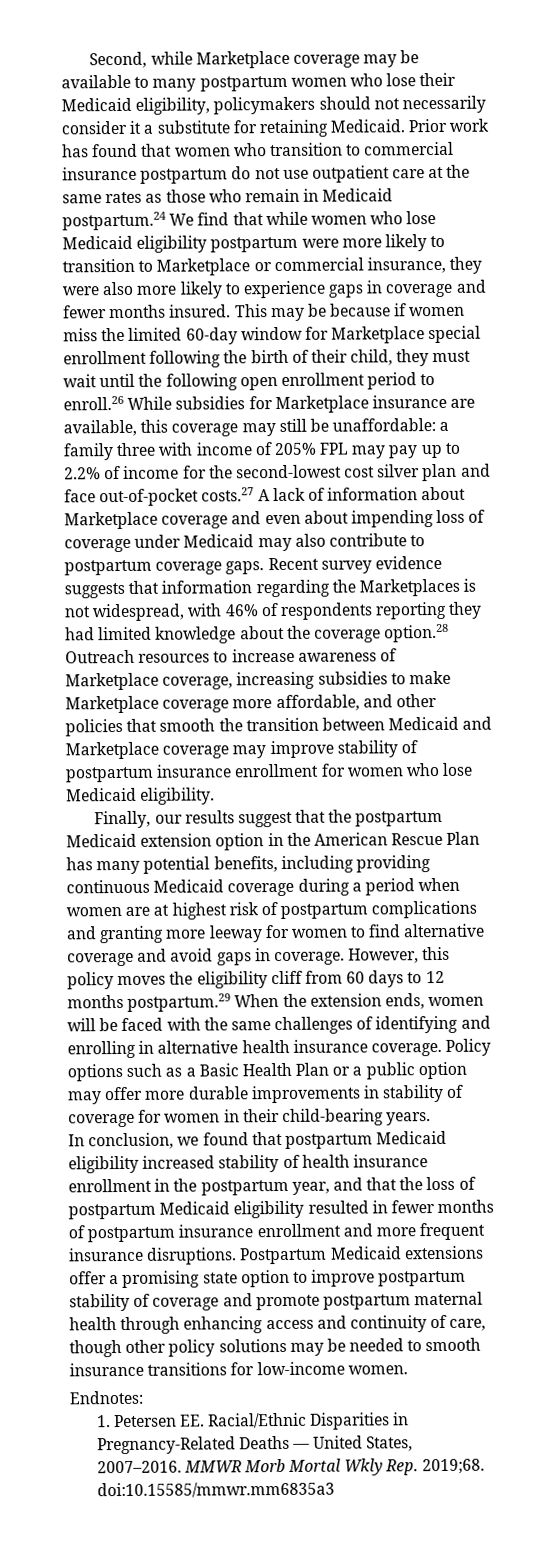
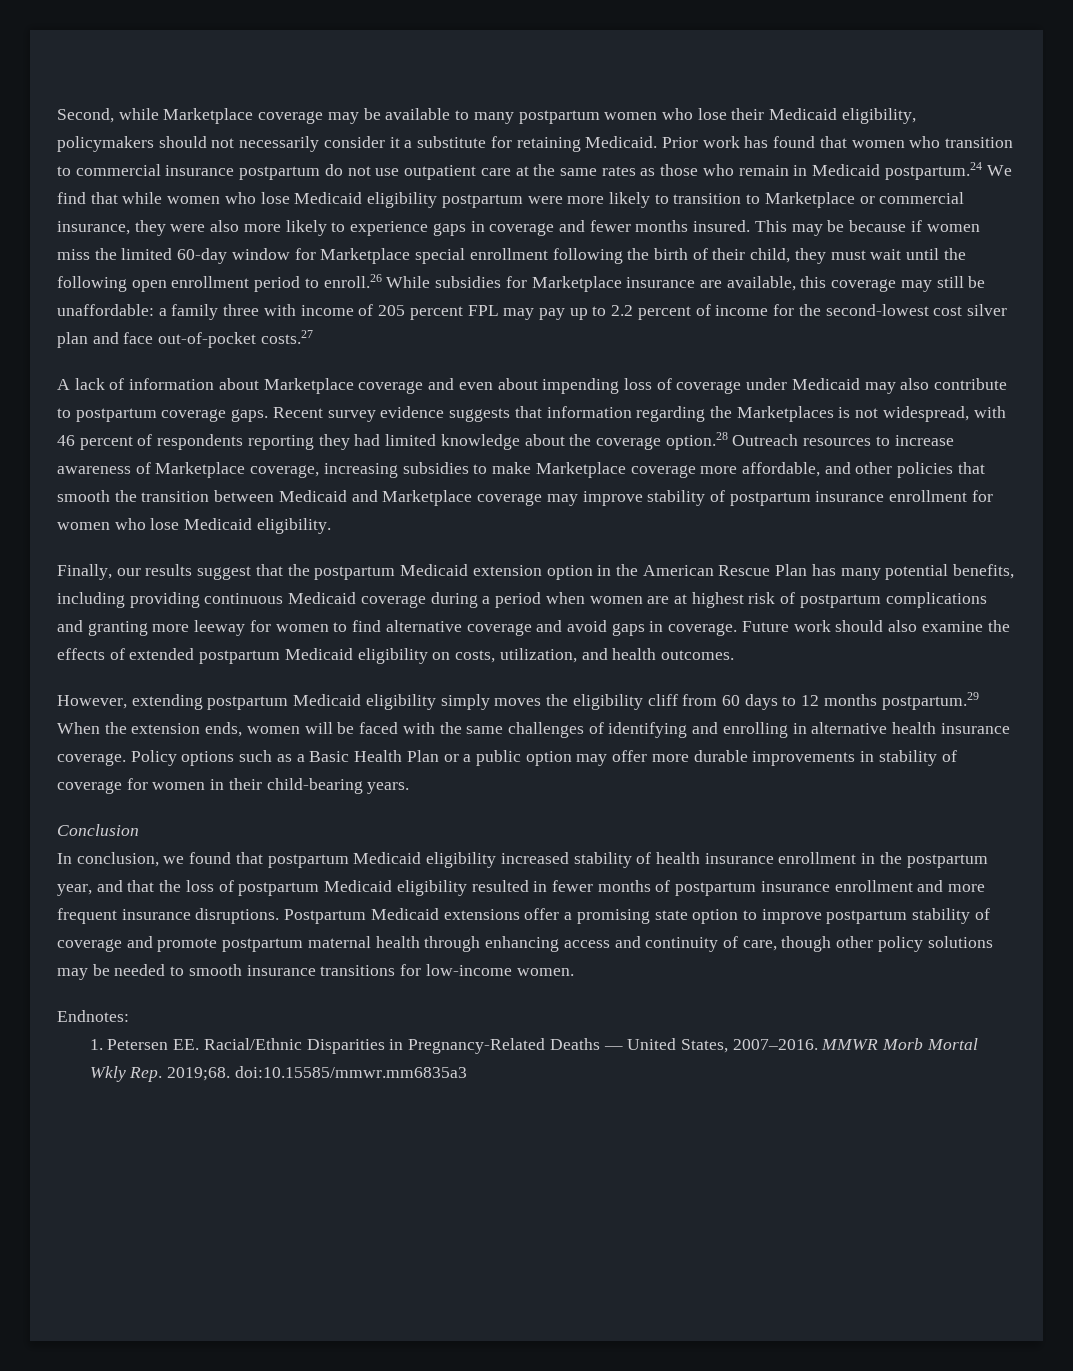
- a family three with income of 205% FPL may pay up to 2.2% of income for the second-lowest cost silver plan and face out-of-pocket costs.27 A lack of information about Marketplace coverage and even about impending loss of coverage under Medicaid may also contribute to postpartum coverage gaps.
+ a family three with income of 205 percent FPL may pay up to 2.2 percent of income for the second-lowest cost silver plan and face out-of-pocket costs.27
+ A lack of information about Marketplace coverage and even about impending loss of coverage under Medicaid may also contribute to postpartum coverage gaps.
- Recent survey evidence suggests that information regarding the Marketplaces is not widespread, with 46% of respondents reporting they had limited knowledge about the coverage option.28 Outreach resources to increase awareness of Marketplace coverage, increasing subsidies to make Marketplace coverage more affordable, and other policies that smooth the transition between Medicaid and Marketplace coverage may improve stability of postpartum insurance enrollment for women who lose Medicaid eligibility.
+ Recent survey evidence suggests that information regarding the Marketplaces is not widespread, with 46 percent of respondents reporting they had limited knowledge about the coverage option.28 Outreach resources to increase awareness of Marketplace coverage, increasing subsidies to make Marketplace coverage more affordable, and other policies that smooth the transition between Medicaid and Marketplace coverage may improve stability of postpartum insurance enrollment for women who lose Medicaid eligibility.
- However, this policy moves the eligibility cliff from 60 days to 12 months postpartum.29 When the extension ends, women will be faced with the same challenges of identifying and enrolling in alternative health insurance coverage.
+ Future work should also examine the effects of extended postpartum Medicaid eligibility on costs, utilization, and health outcomes.
+ However, extending postpartum Medicaid eligibility simply moves the eligibility cliff from 60 days to 12 months postpartum.29 When the extension ends, women will be faced with the same challenges of identifying and enrolling in alternative health insurance coverage.
+ Conclusion

